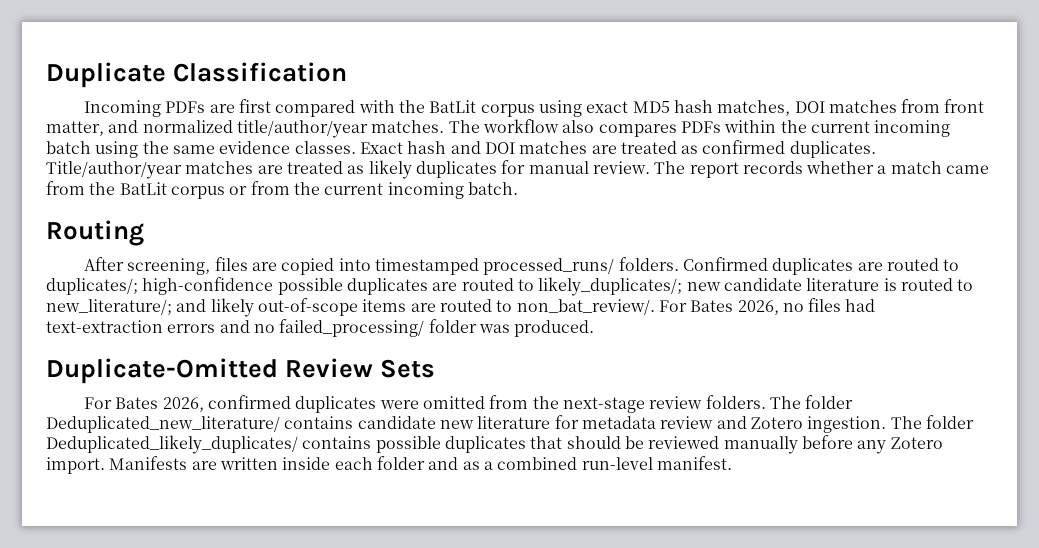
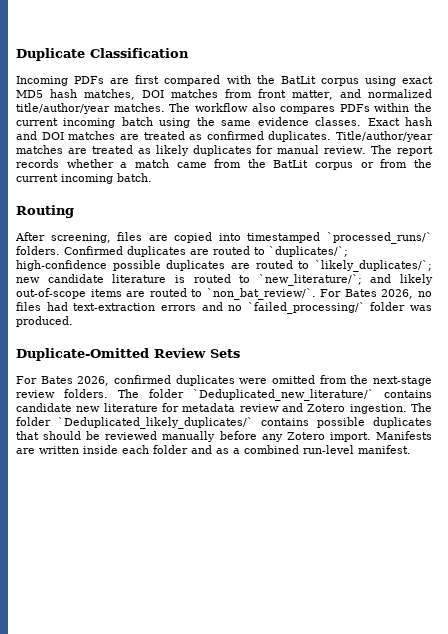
- After screening, files are copied into timestamped processed_runs/ folders.
+ After screening, files are copied into timestamped `processed_runs/` folders.
- Confirmed duplicates are routed to duplicates/; high-confidence possible duplicates are routed to likely_duplicates/; new candidate literature is routed to new_literature/; and likely out-of-scope items are routed to non_bat_review/.
+ Confirmed duplicates are routed to `duplicates/`; high-confidence possible duplicates are routed to `likely_duplicates/`; new candidate literature is routed to `new_literature/`; and likely out-of-scope items are routed to `non_bat_review/`.
- For Bates 2026, no files had text-extraction errors and no failed_processing/ folder was produced.
+ For Bates 2026, no files had text-extraction errors and no `failed_processing/` folder was produced.
- The folder Deduplicated_new_literature/ contains candidate new literature for metadata review and Zotero ingestion.
+ The folder `Deduplicated_new_literature/` contains candidate new literature for metadata review and Zotero ingestion.
- The folder Deduplicated_likely_duplicates/ contains possible duplicates that should be reviewed manually before any Zotero import.
+ The folder `Deduplicated_likely_duplicates/` contains possible duplicates that should be reviewed manually before any Zotero import.

